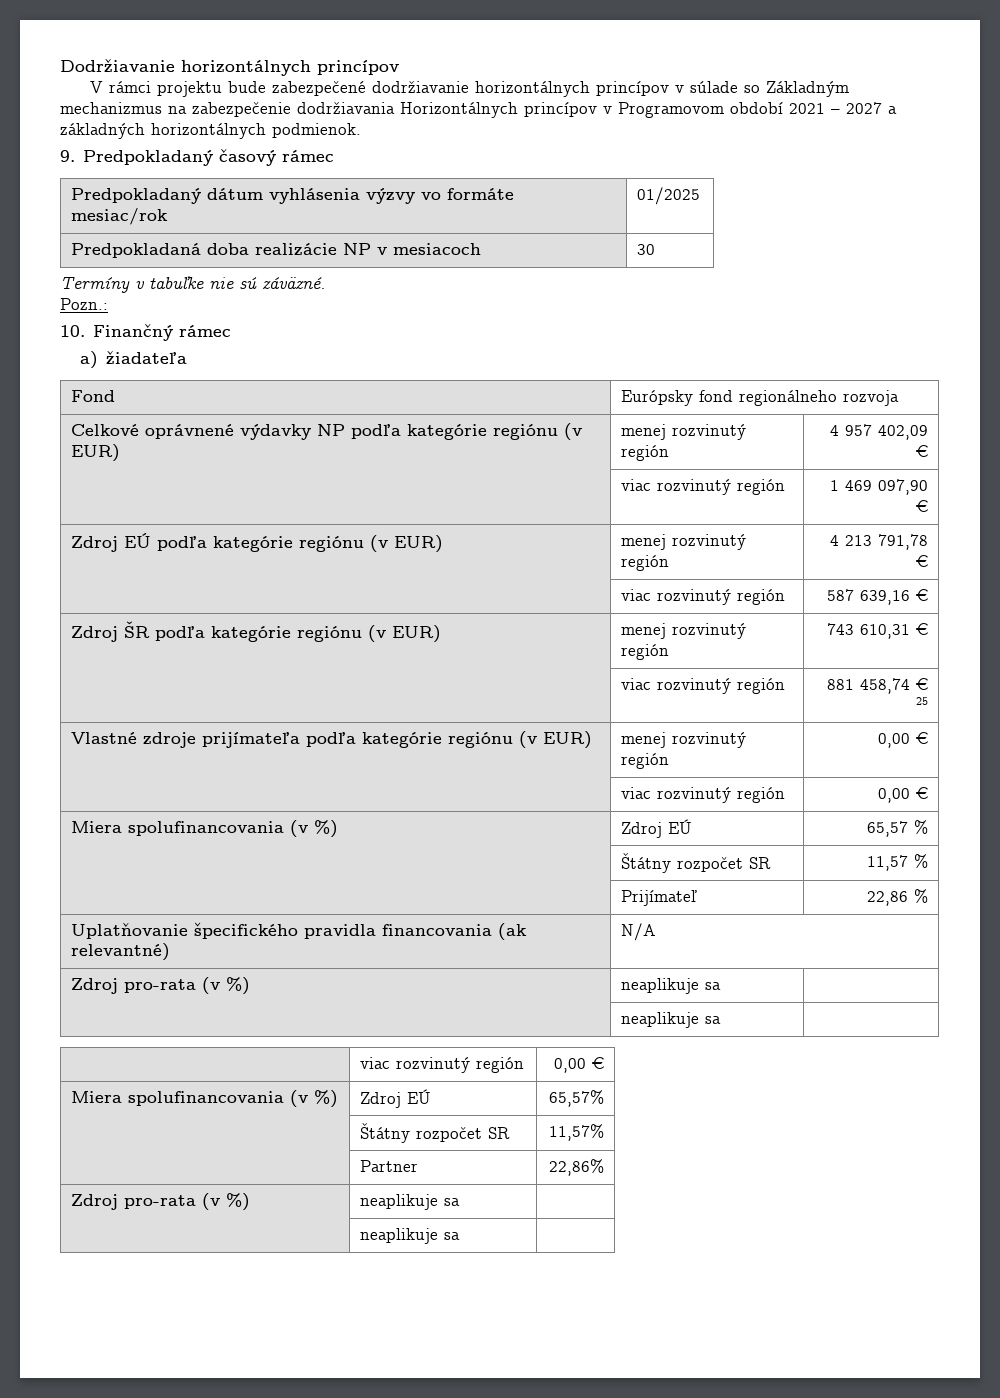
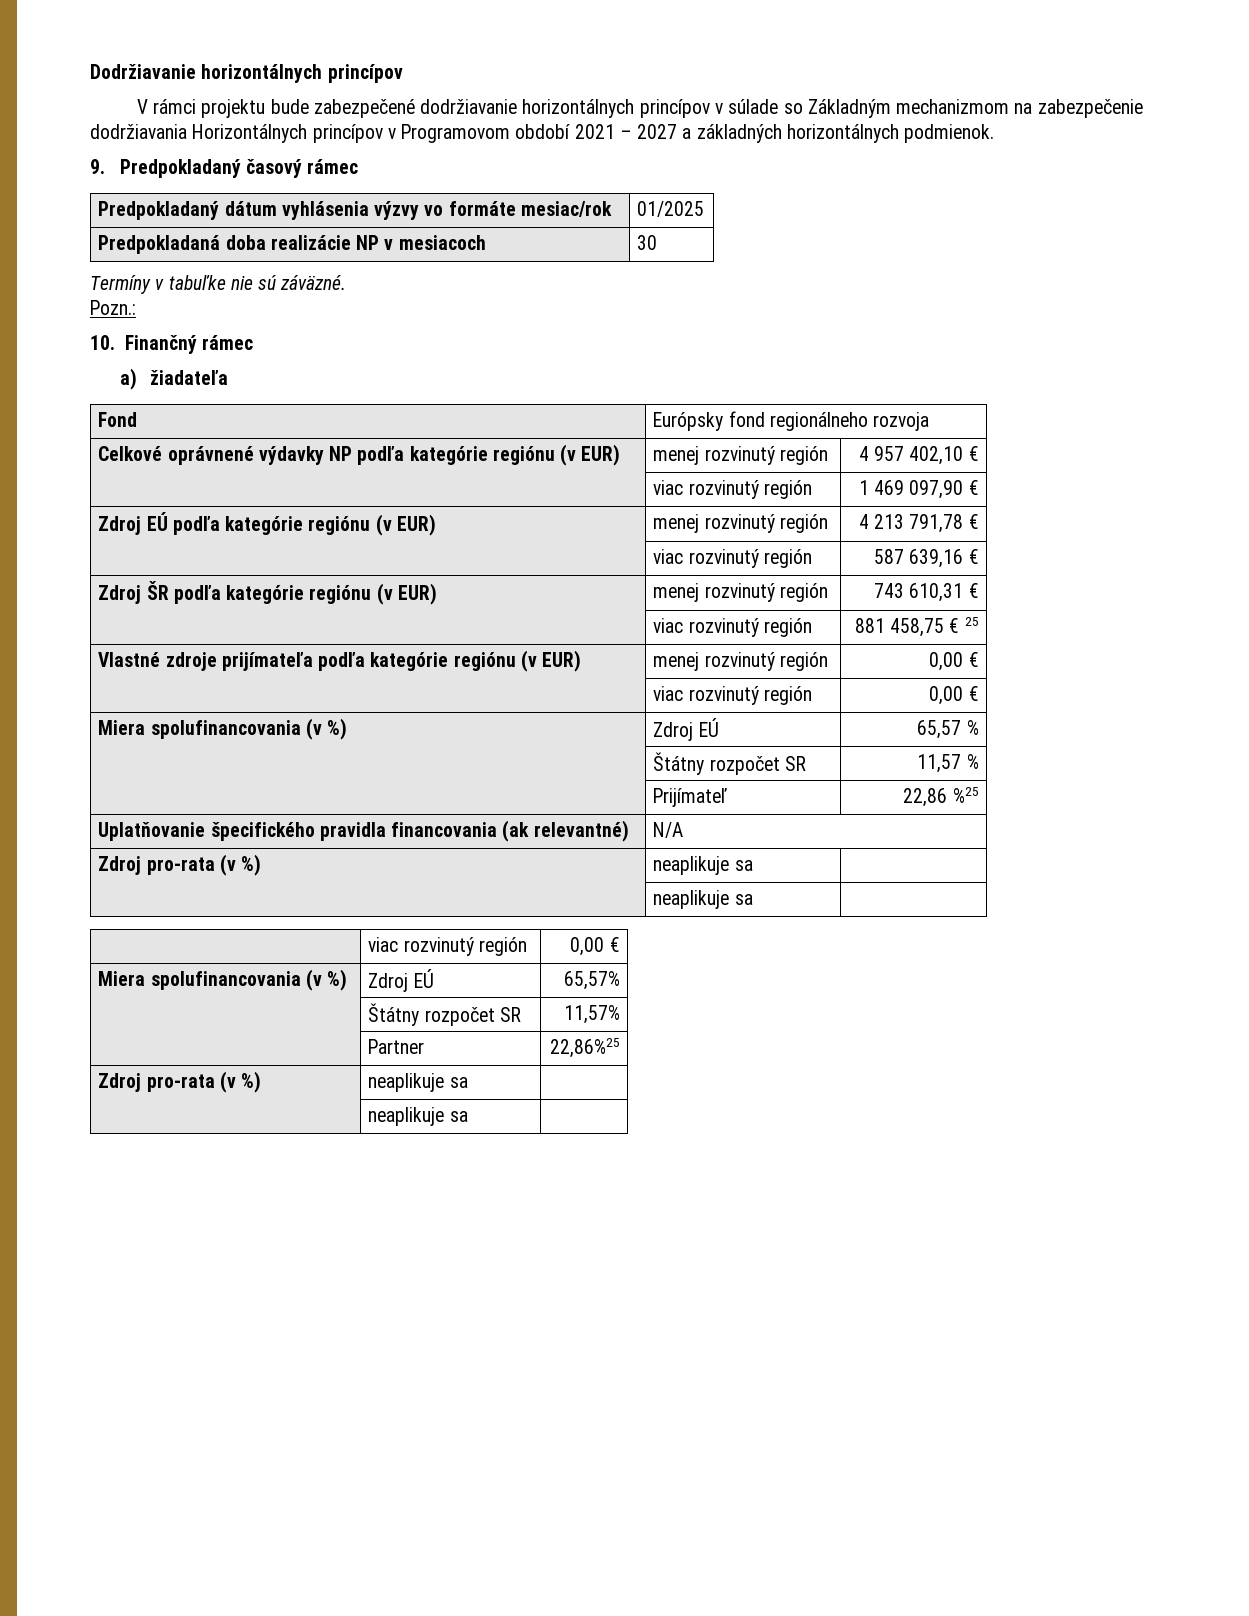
- V rámci projektu bude zabezpečené dodržiavanie horizontálnych princípov v súlade so Základným mechanizmus na zabezpečenie dodržiavania Horizontálnych princípov v Programovom období 2021 – 2027 a základných horizontálnych podmienok.
+ V rámci projektu bude zabezpečené dodržiavanie horizontálnych princípov v súlade so Základným mechanizmom na zabezpečenie dodržiavania Horizontálnych princípov v Programovom období 2021 – 2027 a základných horizontálnych podmienok.
- Celkové oprávnené výdavky NP podľa kategórie regiónu (v EUR) | menej rozvinutý región | 4 957 402,09 €
+ Celkové oprávnené výdavky NP podľa kategórie regiónu (v EUR) | menej rozvinutý región | 4 957 402,10 €
- | viac rozvinutý región | 881 458,74 € 25
+ | viac rozvinutý región | 881 458,75 € 25
- | Prijímateľ | 22,86 %
+ | Prijímateľ | 22,86 %25
- | Partner | 22,86%
+ | Partner | 22,86%25

